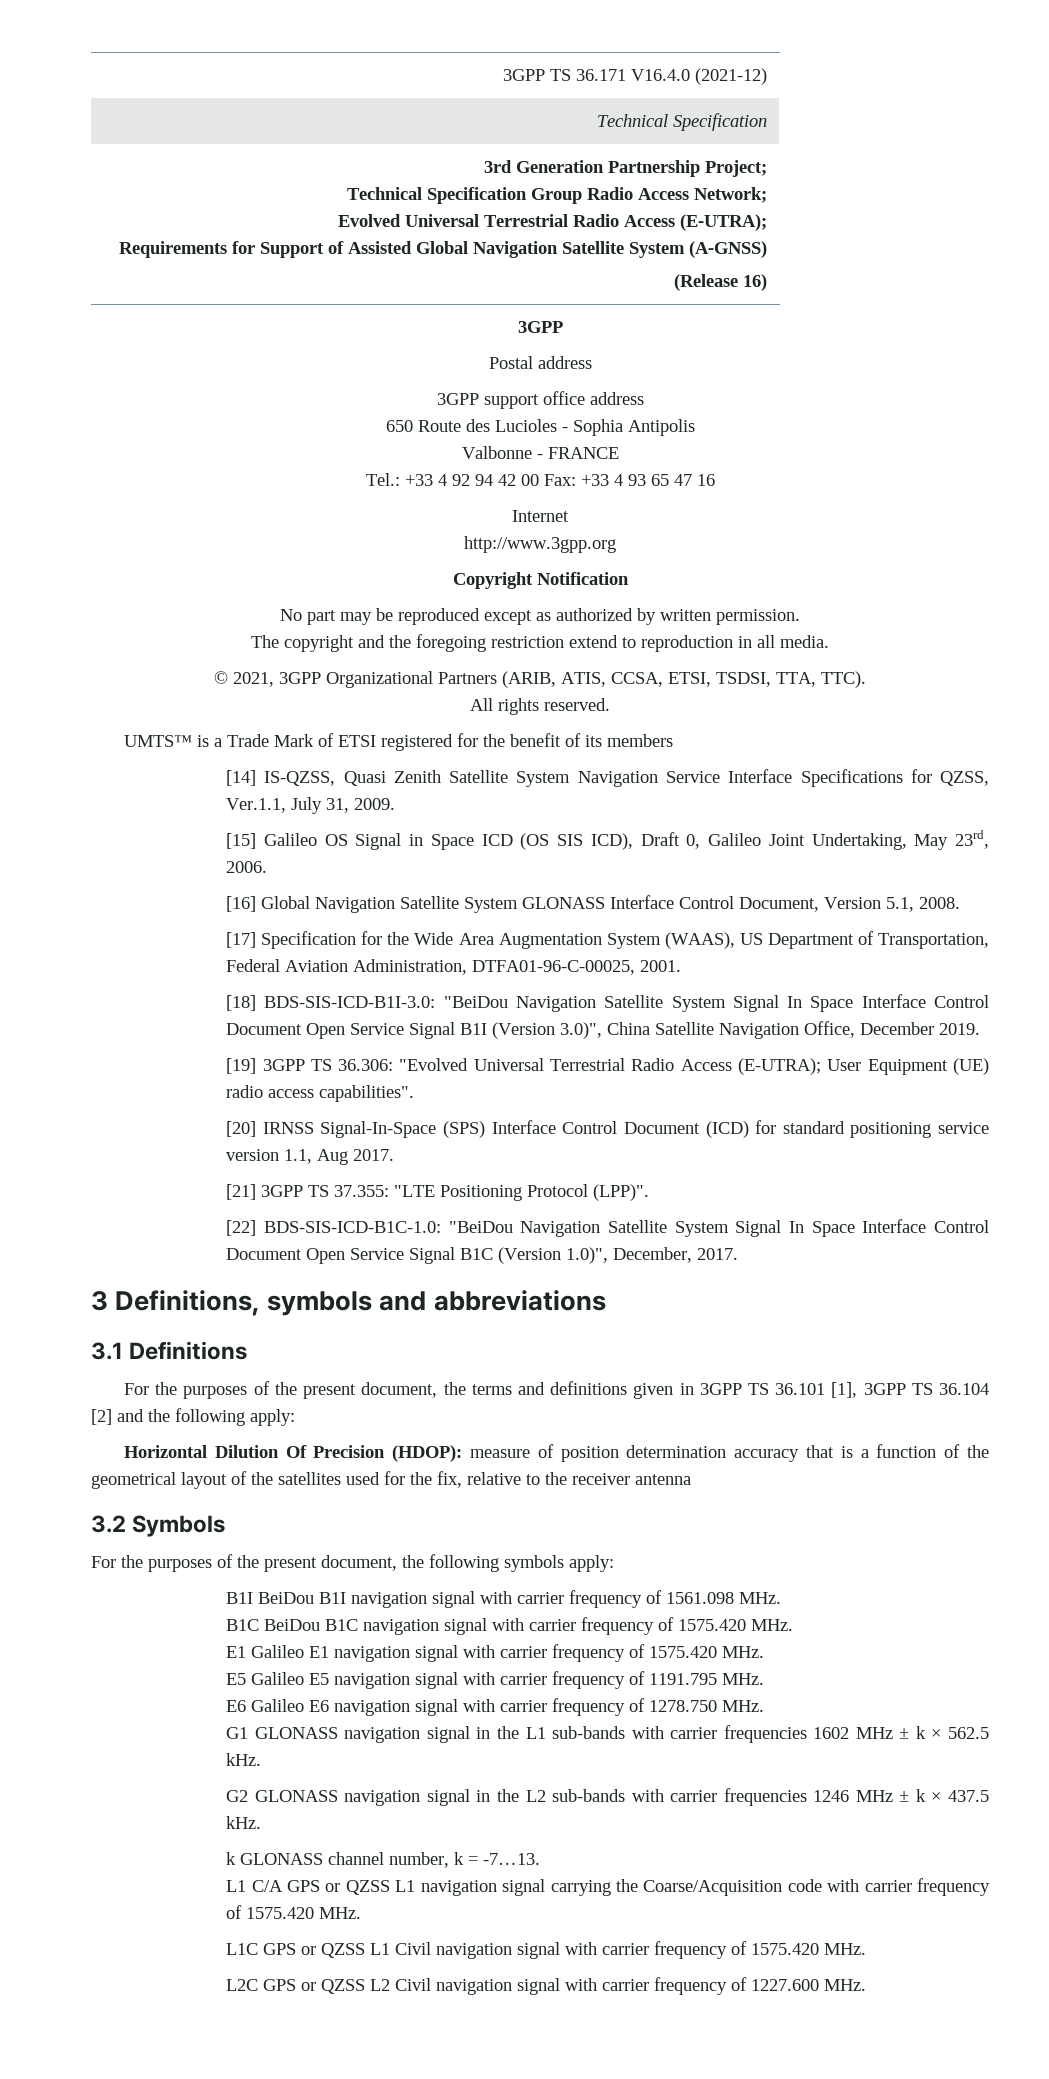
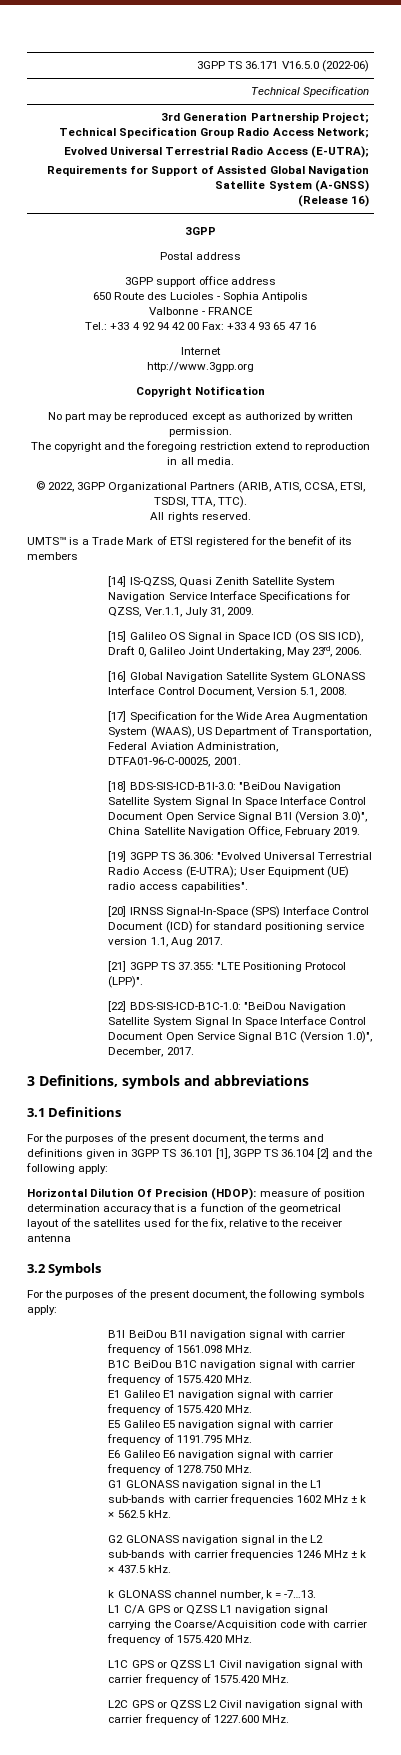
- 3GPP TS 36.171 V16.4.0 (2021-12)
+ 3GPP TS 36.171 V16.5.0 (2022-06)
- © 2021, 3GPP Organizational Partners (ARIB, ATIS, CCSA, ETSI, TSDSI, TTA, TTC).
+ © 2022, 3GPP Organizational Partners (ARIB, ATIS, CCSA, ETSI, TSDSI, TTA, TTC).
- [18] BDS-SIS-ICD-B1I-3.0: "BeiDou Navigation Satellite System Signal In Space Interface Control Document Open Service Signal B1I (Version 3.0)", China Satellite Navigation Office, December 2019.
+ [18] BDS-SIS-ICD-B1I-3.0: "BeiDou Navigation Satellite System Signal In Space Interface Control Document Open Service Signal B1I (Version 3.0)", China Satellite Navigation Office, February 2019.

